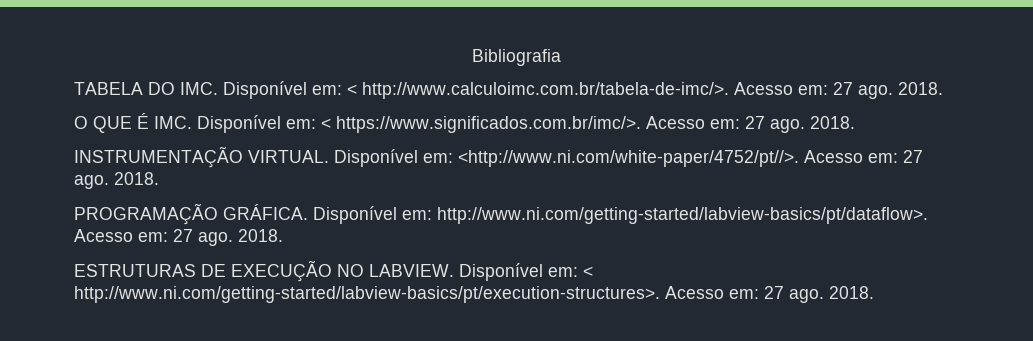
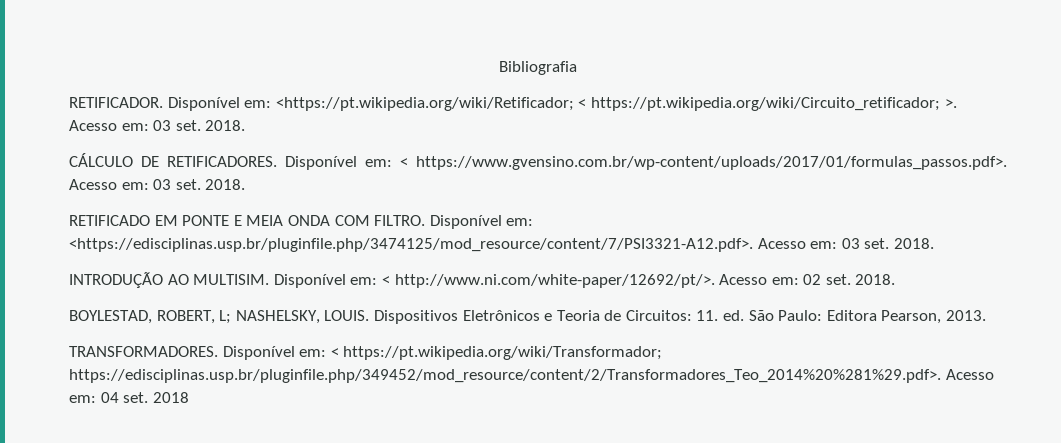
- TABELA DO IMC. Disponível em: < http://www.calculoimc.com.br/tabela-de-imc/>. Acesso em: 27 ago. 2018.
- O QUE É IMC. Disponível em: < https://www.significados.com.br/imc/>. Acesso em: 27 ago. 2018.
- INSTRUMENTAÇÃO VIRTUAL. Disponível em: <http://www.ni.com/white-paper/4752/pt//>. Acesso em: 27 ago. 2018.
- PROGRAMAÇÃO GRÁFICA. Disponível em: http://www.ni.com/getting-started/labview-basics/pt/dataflow>. Acesso em: 27 ago. 2018.
- ESTRUTURAS DE EXECUÇÃO NO LABVIEW. Disponível em: < http://www.ni.com/getting-started/labview-basics/pt/execution-structures>. Acesso em: 27 ago. 2018.
+ RETIFICADOR. Disponível em: <https://pt.wikipedia.org/wiki/Retificador; < https://pt.wikipedia.org/wiki/Circuito_retificador; >. Acesso em: 03 set. 2018.
+ CÁLCULO DE RETIFICADORES. Disponível em: < https://www.gvensino.com.br/wp-content/uploads/2017/01/formulas_passos.pdf>. Acesso em: 03 set. 2018.
+ RETIFICADO EM PONTE E MEIA ONDA COM FILTRO. Disponível em: <https://edisciplinas.usp.br/pluginfile.php/3474125/mod_resource/content/7/PSI3321-A12.pdf>. Acesso em: 03 set. 2018.
+ INTRODUÇÃO AO MULTISIM. Disponível em: < http://www.ni.com/white-paper/12692/pt/>. Acesso em: 02 set. 2018.
+ BOYLESTAD, ROBERT, L; NASHELSKY, LOUIS. Dispositivos Eletrônicos e Teoria de Circuitos: 11. ed. São Paulo: Editora Pearson, 2013.
+ TRANSFORMADORES. Disponível em: < https://pt.wikipedia.org/wiki/Transformador; https://edisciplinas.usp.br/pluginfile.php/349452/mod_resource/content/2/Transformadores_Teo_2014%20%281%29.pdf>. Acesso em: 04 set. 2018

